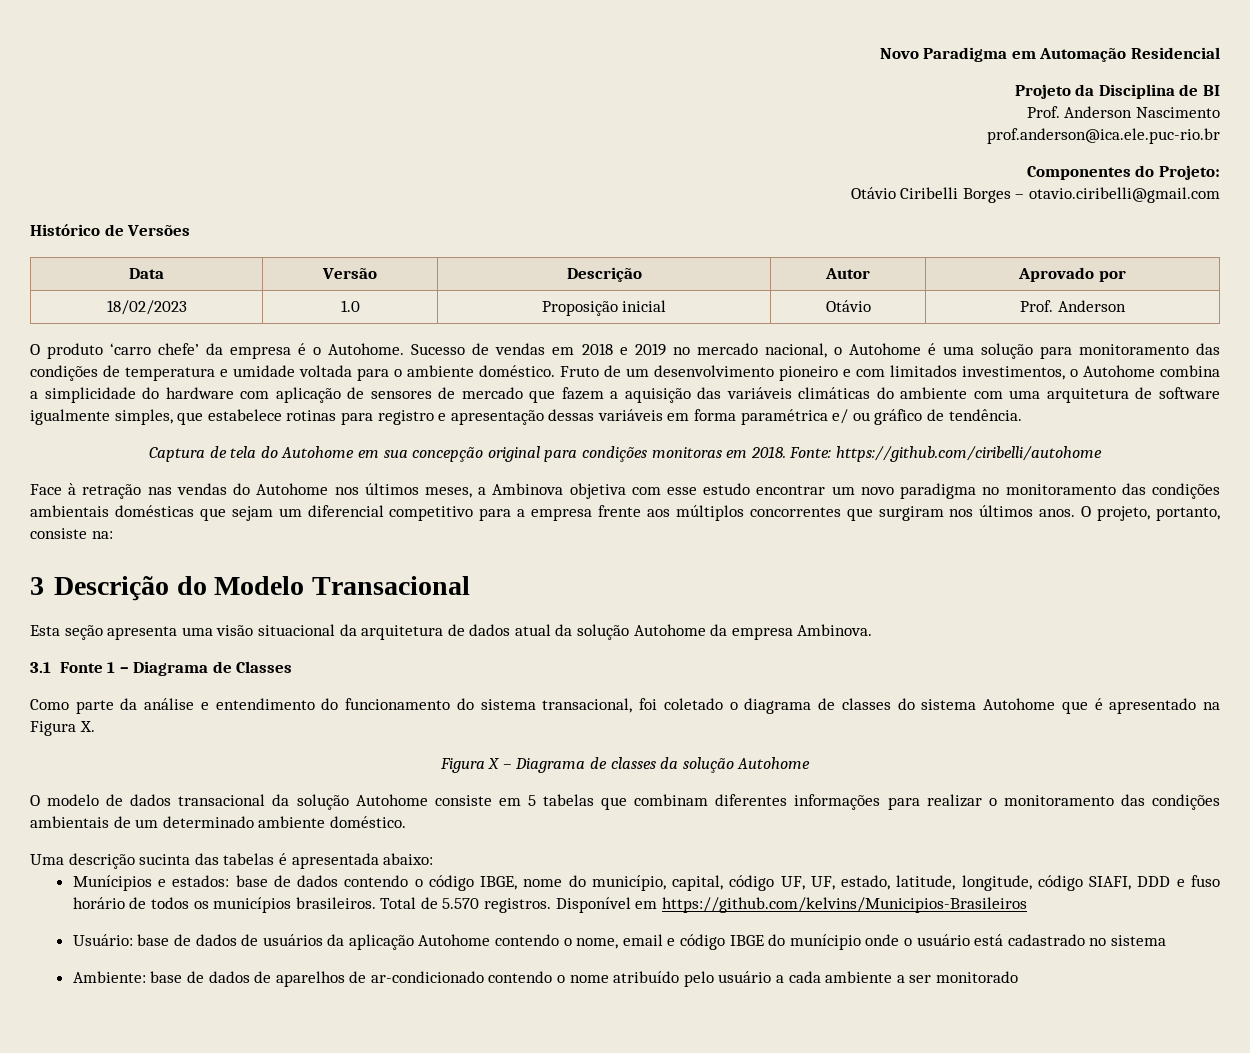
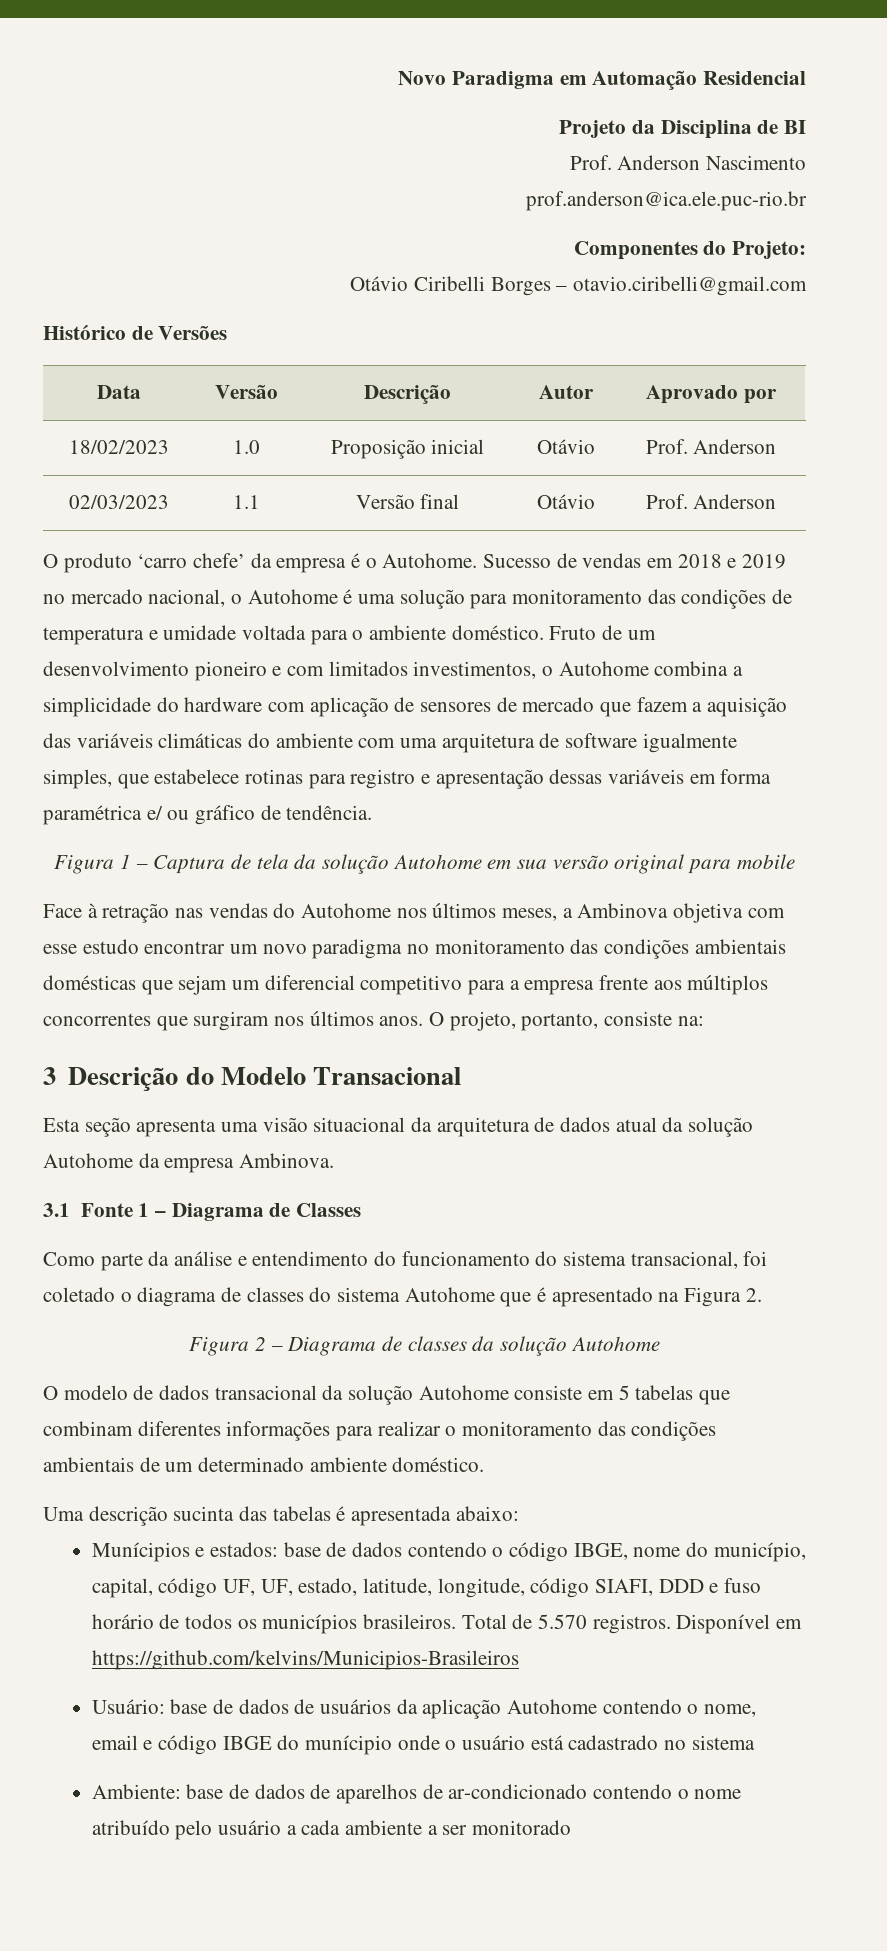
+ 02/03/2023 | 1.1 | Versão final | Otávio | Prof. Anderson
- Captura de tela do Autohome em sua concepção original para condições monitoras em 2018. Fonte: https://github.com/ciribelli/autohome
+ Figura 1 – Captura de tela da solução Autohome em sua versão original para mobile
- Como parte da análise e entendimento do funcionamento do sistema transacional, foi coletado o diagrama de classes do sistema Autohome que é apresentado na Figura X.
- Figura X – Diagrama de classes da solução Autohome
+ Como parte da análise e entendimento do funcionamento do sistema transacional, foi coletado o diagrama de classes do sistema Autohome que é apresentado na Figura 2.
+ Figura 2 – Diagrama de classes da solução Autohome

